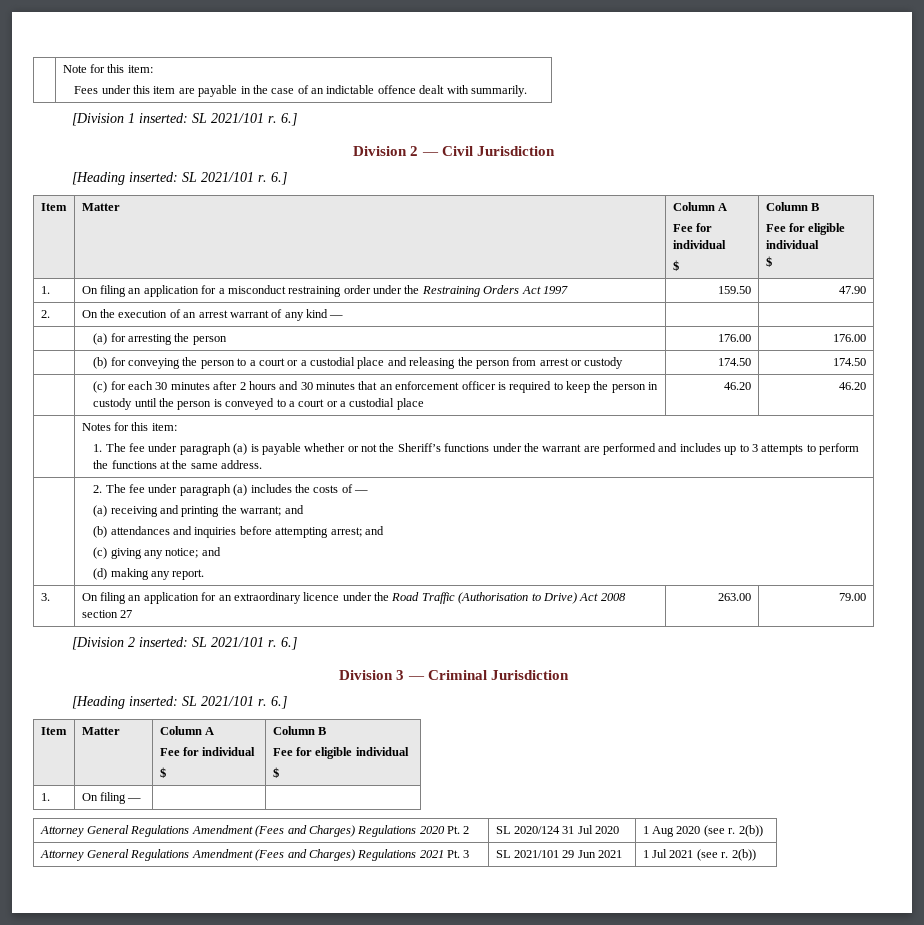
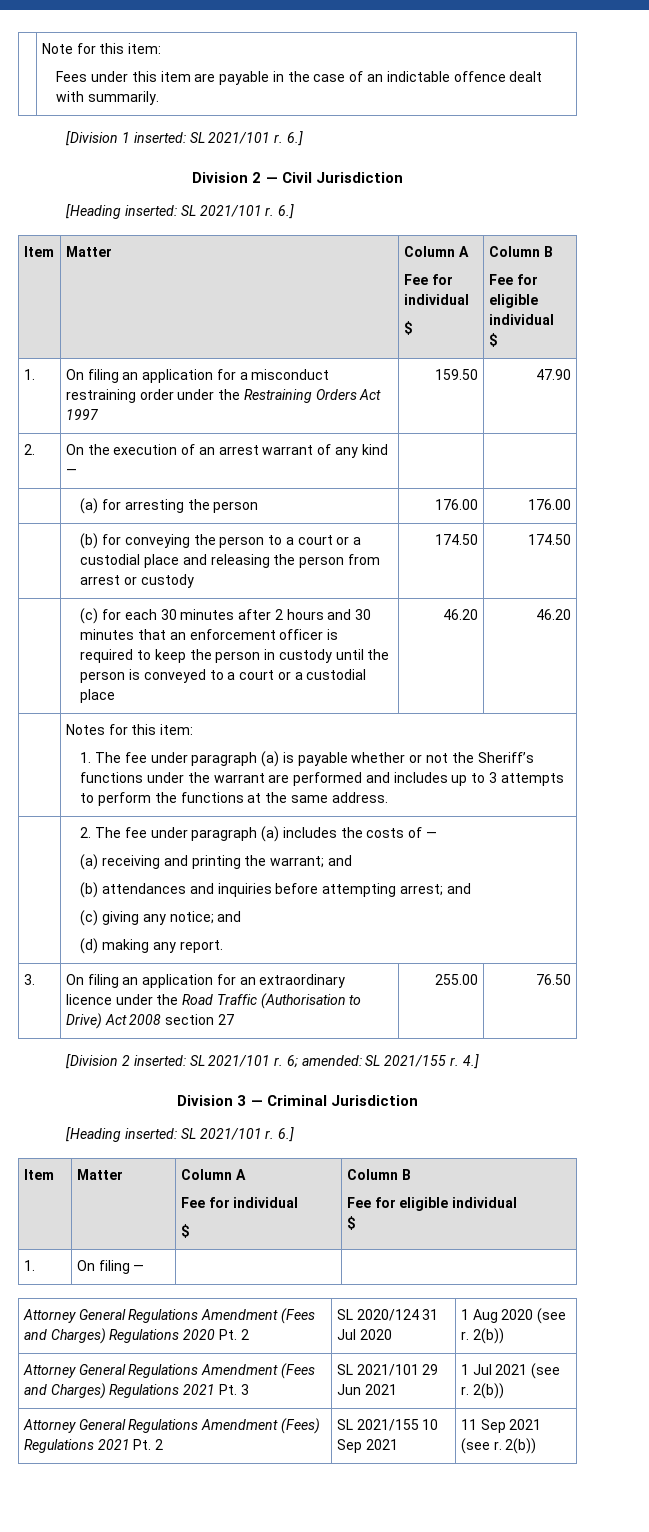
- 3. | On filing an application for an extraordinary licence under the Road Traffic (Authorisation to Drive) Act 2008 section 27 | 263.00 | 79.00
+ 3. | On filing an application for an extraordinary licence under the Road Traffic (Authorisation to Drive) Act 2008 section 27 | 255.00 | 76.50
- [Division 2 inserted: SL 2021/101 r. 6.]
+ [Division 2 inserted: SL 2021/101 r. 6; amended: SL 2021/155 r. 4.]
+ Attorney General Regulations Amendment (Fees) Regulations 2021 Pt. 2 | SL 2021/155 10 Sep 2021 | 11 Sep 2021 (see r. 2(b))

